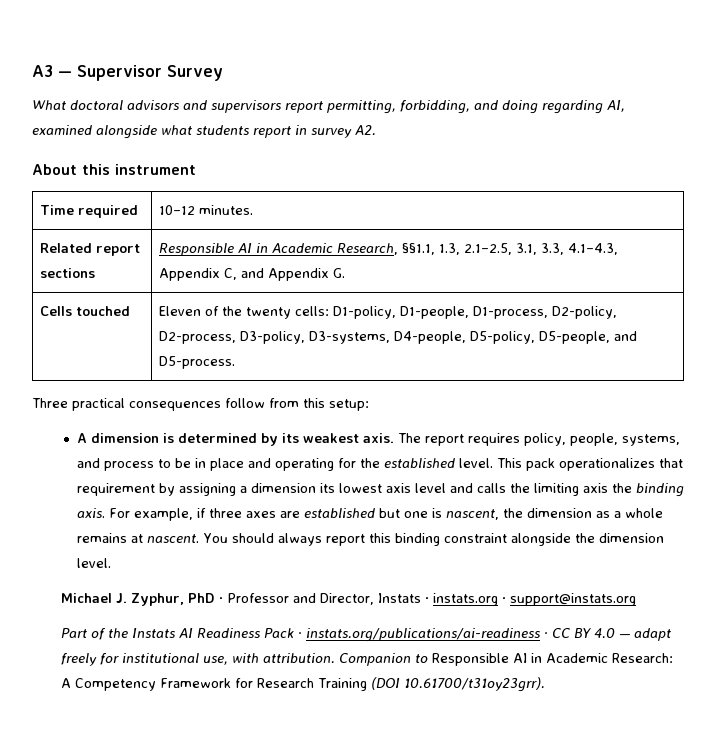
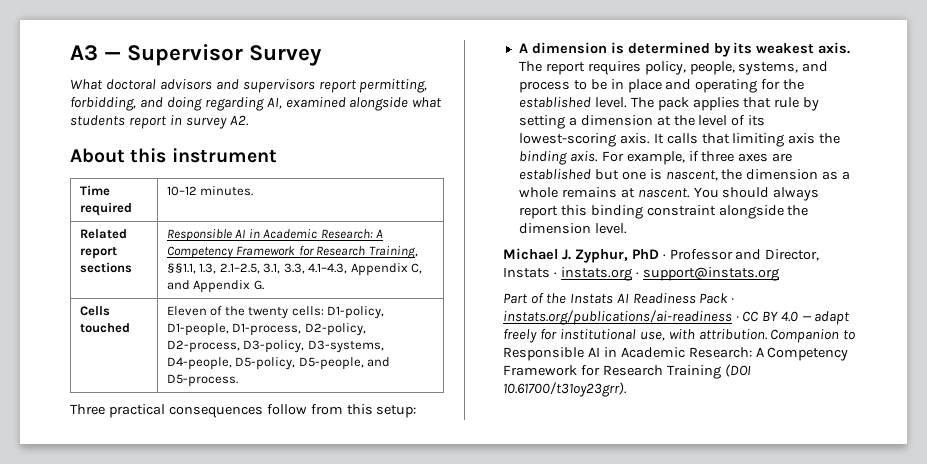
- Related report sections | Responsible AI in Academic Research, §§1.1, 1.3, 2.1–2.5, 3.1, 3.3, 4.1–4.3, Appendix C, and Appendix G.
+ Related report sections | Responsible AI in Academic Research: A Competency Framework for Research Training, §§1.1, 1.3, 2.1–2.5, 3.1, 3.3, 4.1–4.3, Appendix C, and Appendix G.
- This pack operationalizes that requirement by assigning a dimension its lowest axis level and calls the limiting axis the binding axis.
+ The pack applies that rule by setting a dimension at the level of its lowest-scoring axis. It calls that limiting axis the binding axis.

